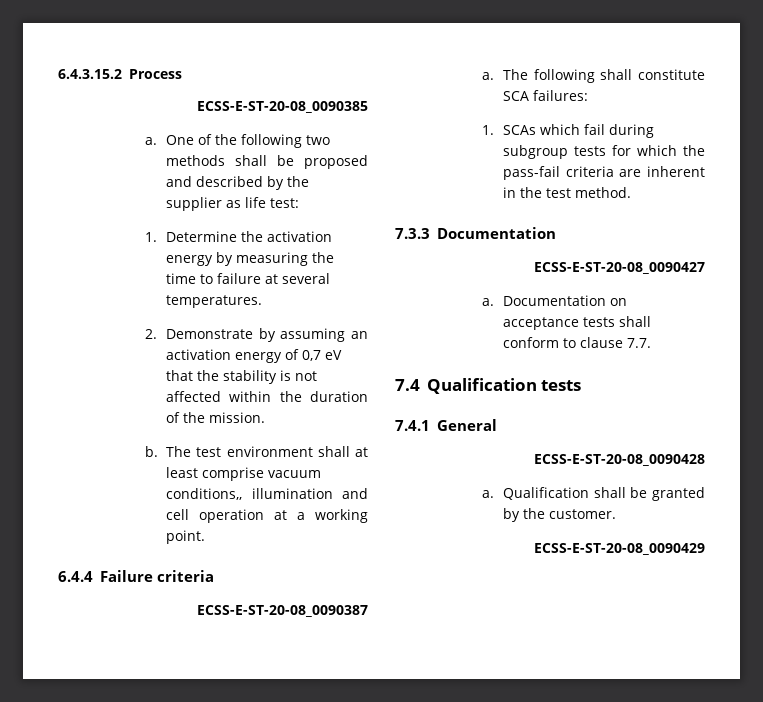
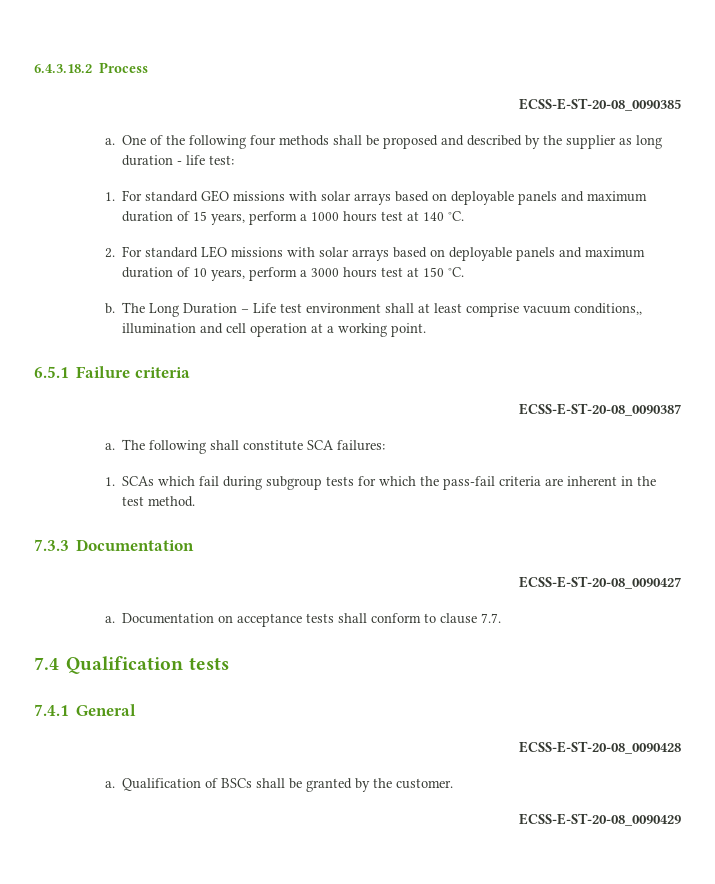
- 6.4.3.15.2 Process
+ 6.4.3.18.2 Process
- One of the following two methods shall be proposed and described by the supplier as life test:
+ One of the following four methods shall be proposed and described by the supplier as long duration - life test:
- 1. Determine the activation energy by measuring the time to failure at several temperatures.
- 2. Demonstrate by assuming an activation energy of 0,7 eV that the stability is not affected within the duration of the mission.
- b. The test environment shall at least comprise vacuum conditions,, illumination and cell operation at a working point.
+ 1. For standard GEO missions with solar arrays based on deployable panels and maximum duration of 15 years, perform a 1000 hours test at 140 °C.
+ 2. For standard LEO missions with solar arrays based on deployable panels and maximum duration of 10 years, perform a 3000 hours test at 150 °C.
+ b. The Long Duration – Life test environment shall at least comprise vacuum conditions,, illumination and cell operation at a working point.
- 6.4.4 Failure criteria
+ 6.5.1 Failure criteria
- Qualification shall be granted by the customer.
+ Qualification of BSCs shall be granted by the customer.

